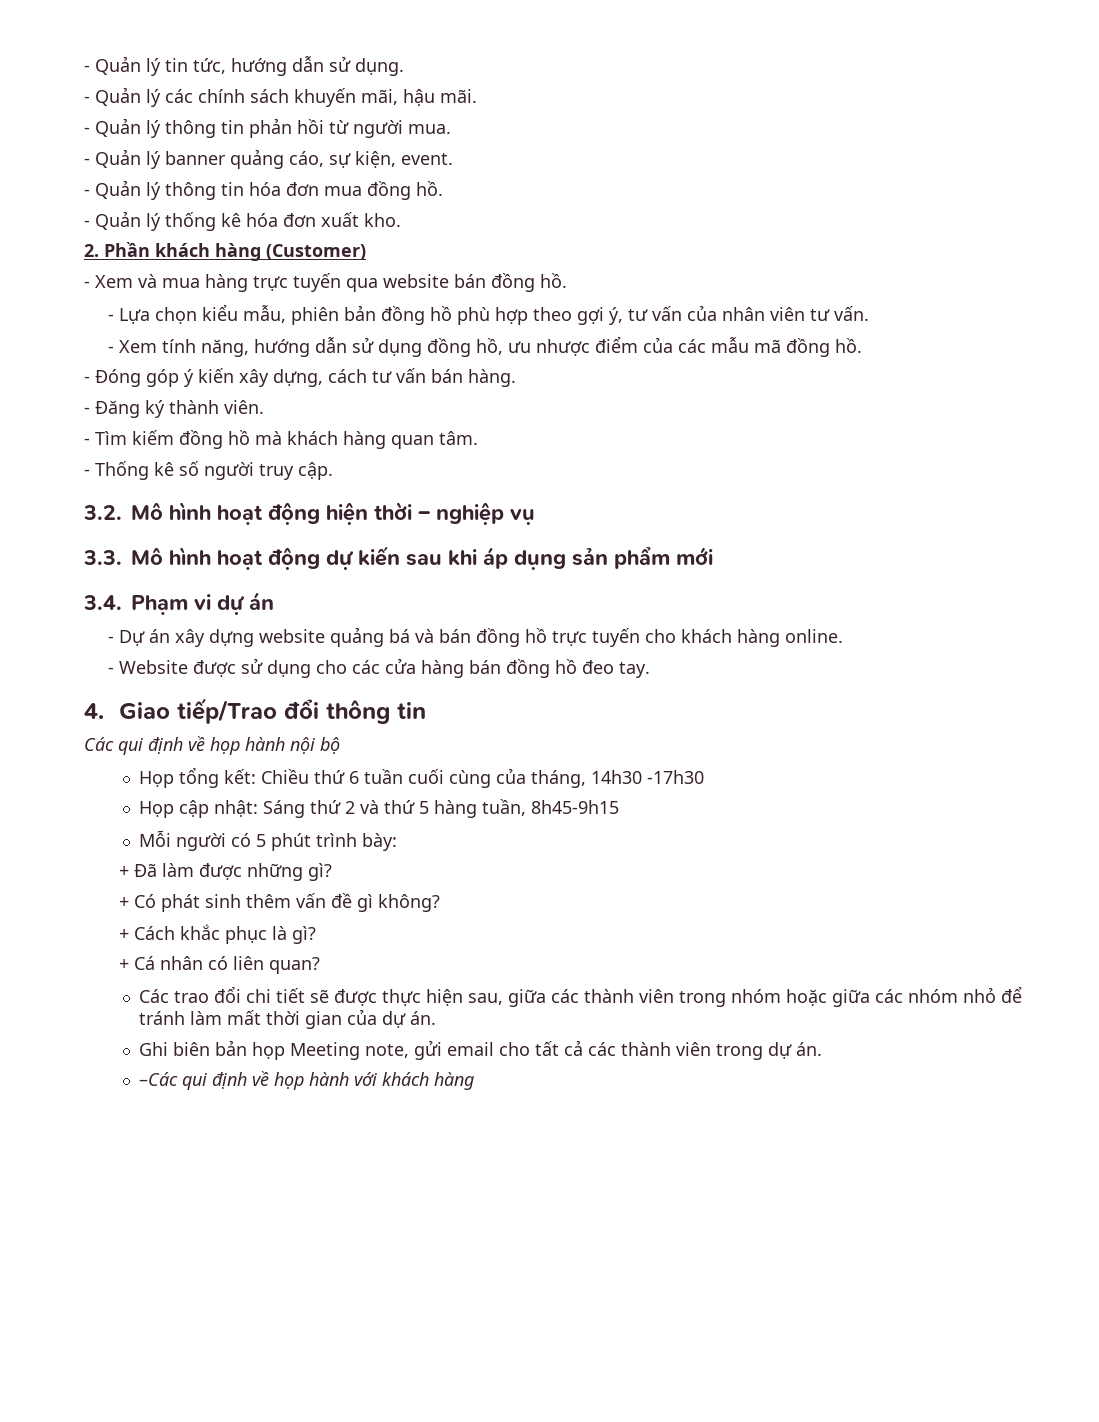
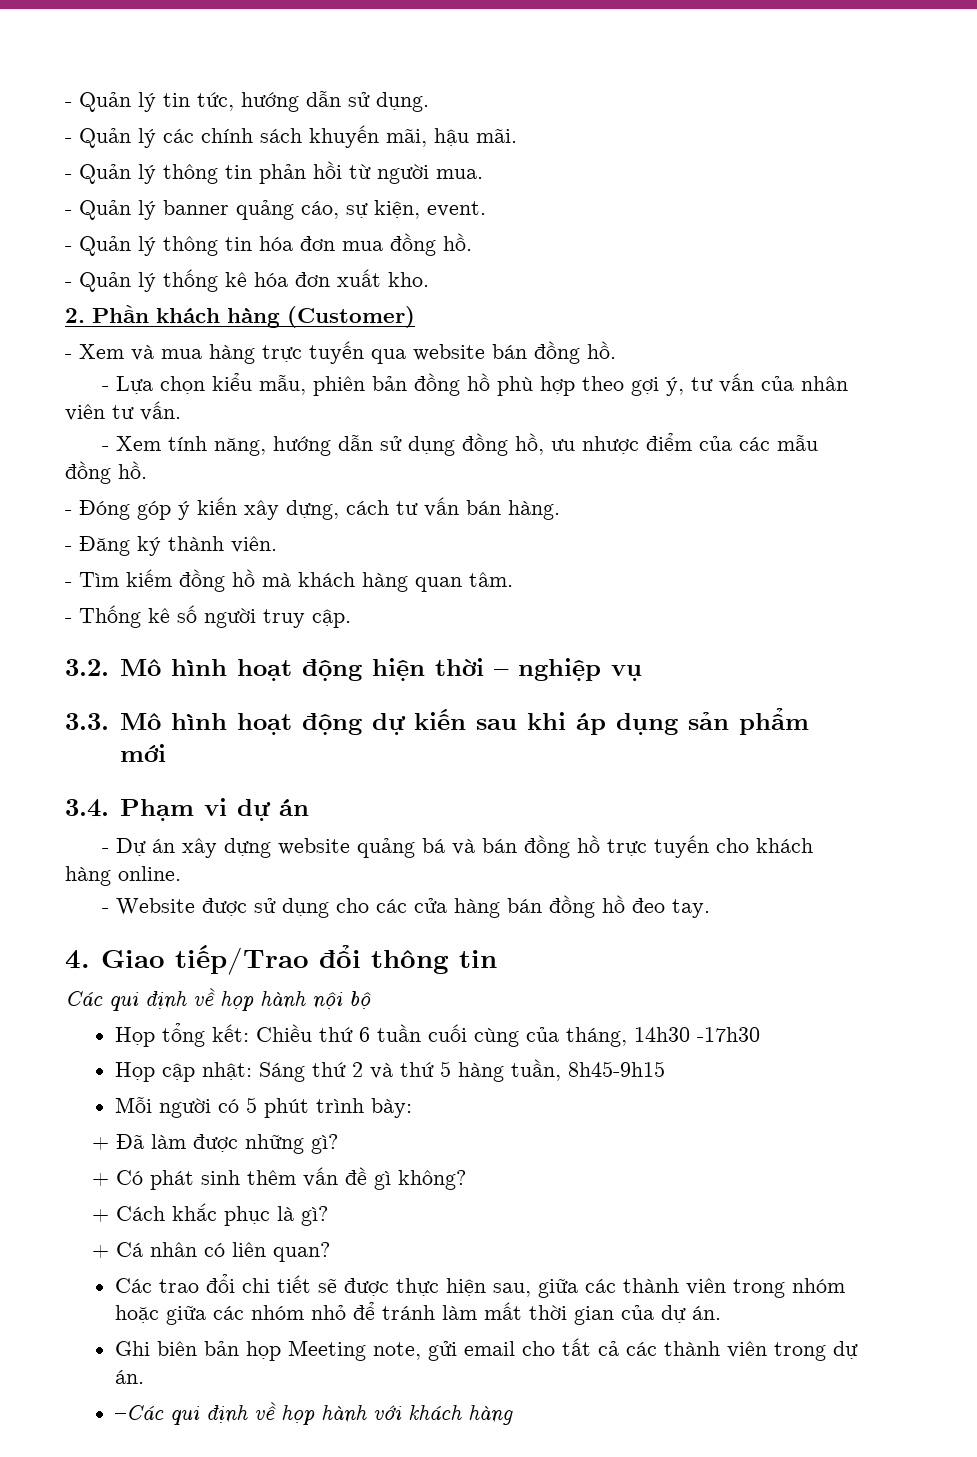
- - Xem tính năng, hướng dẫn sử dụng đồng hồ, ưu nhược điểm của các mẫu mã đồng hồ.
+ - Xem tính năng, hướng dẫn sử dụng đồng hồ, ưu nhược điểm của các mẫu đồng hồ.

